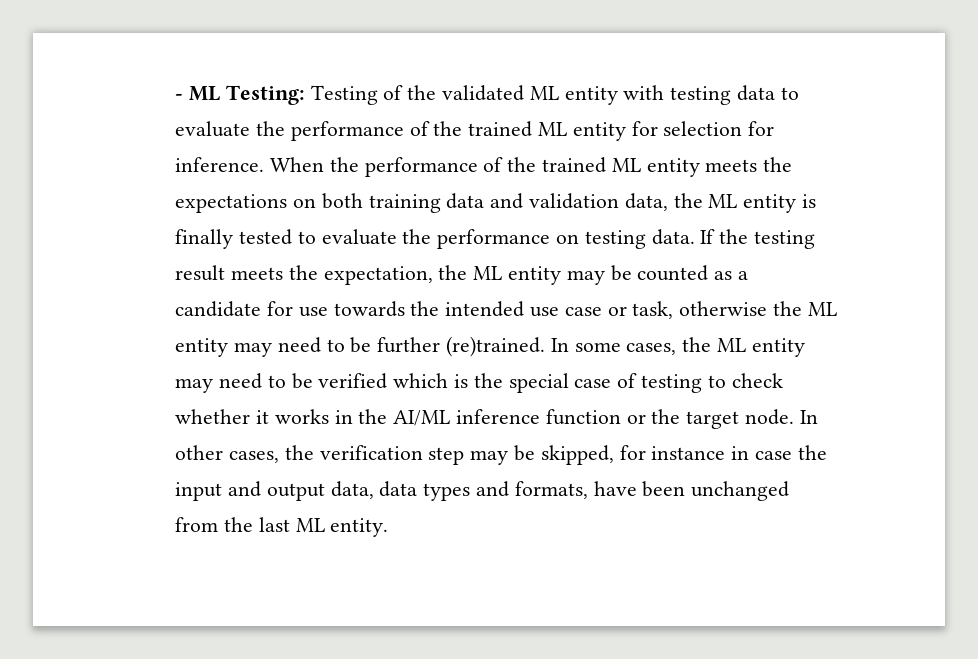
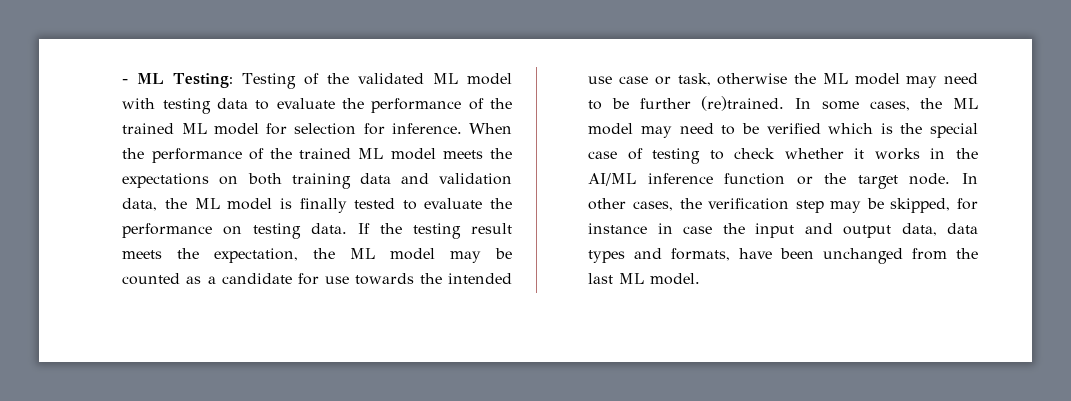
- - ML Testing: Testing of the validated ML entity with testing data to evaluate the performance of the trained ML entity for selection for inference.
+ - ML Testing: Testing of the validated ML model with testing data to evaluate the performance of the trained ML model for selection for inference.
- When the performance of the trained ML entity meets the expectations on both training data and validation data, the ML entity is finally tested to evaluate the performance on testing data.
+ When the performance of the trained ML model meets the expectations on both training data and validation data, the ML model is finally tested to evaluate the performance on testing data.
- If the testing result meets the expectation, the ML entity may be counted as a candidate for use towards the intended use case or task, otherwise the ML entity may need to be further (re)trained.
+ If the testing result meets the expectation, the ML model may be counted as a candidate for use towards the intended use case or task, otherwise the ML model may need to be further (re)trained.
- In some cases, the ML entity may need to be verified which is the special case of testing to check whether it works in the AI/ML inference function or the target node.
+ In some cases, the ML model may need to be verified which is the special case of testing to check whether it works in the AI/ML inference function or the target node.
- In other cases, the verification step may be skipped, for instance in case the input and output data, data types and formats, have been unchanged from the last ML entity.
+ In other cases, the verification step may be skipped, for instance in case the input and output data, data types and formats, have been unchanged from the last ML model.

